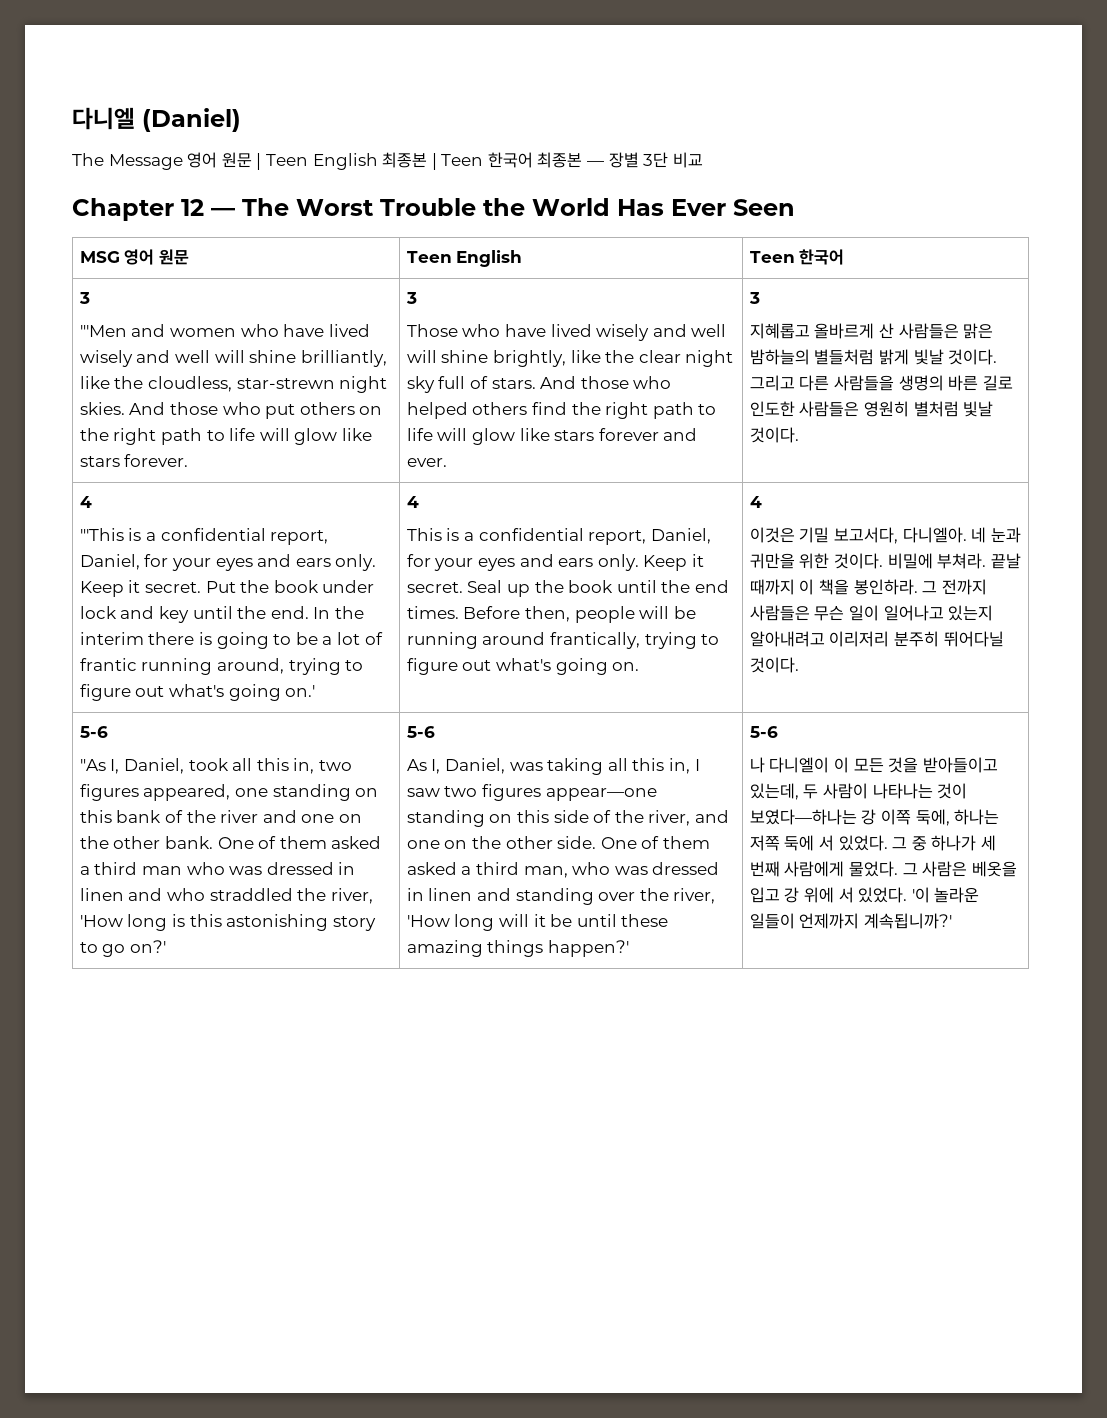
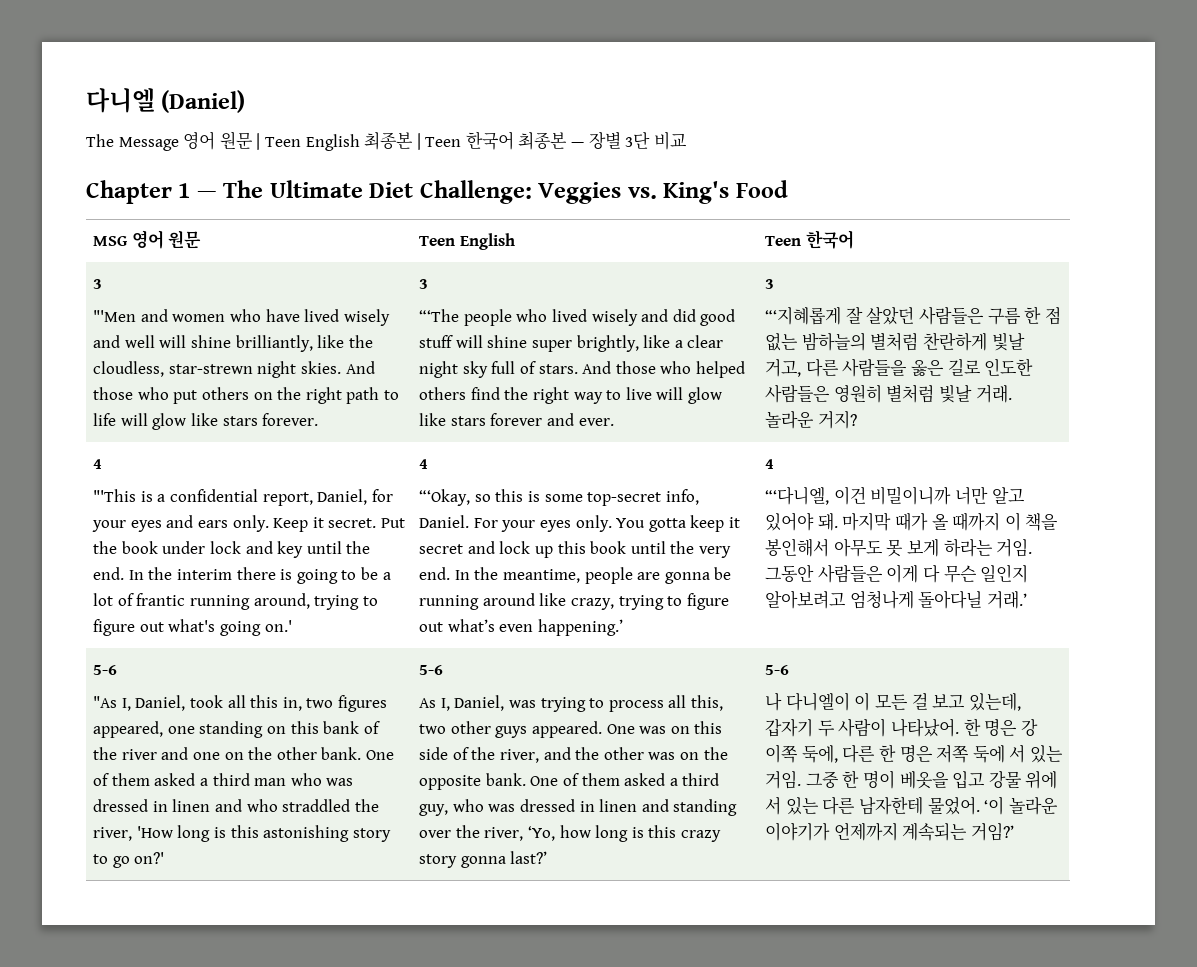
- Chapter 12 — The Worst Trouble the World Has Ever Seen
+ Chapter 1 — The Ultimate Diet Challenge: Veggies vs. King's Food
- Those who have lived wisely and well will shine brightly, like the clear night sky full of stars.
+ “‘The people who lived wisely and did good stuff will shine super brightly, like a clear night sky full of stars.
- And those who helped others find the right path to life will glow like stars forever and ever.
+ And those who helped others find the right way to live will glow like stars forever and ever.
- 지혜롭고 올바르게 산 사람들은 맑은 밤하늘의 별들처럼 밝게 빛날 것이다. 그리고 다른 사람들을 생명의 바른 길로 인도한 사람들은 영원히 별처럼 빛날 것이다.
+ “‘지혜롭게 잘 살았던 사람들은 구름 한 점 없는 밤하늘의 별처럼 찬란하게 빛날 거고, 다른 사람들을 옳은 길로 인도한 사람들은 영원히 별처럼 빛날 거래. 놀라운 거지?
- This is a confidential report, Daniel, for your eyes and ears only. Keep it secret. Seal up the book until the end times. Before then, people will be running around frantically, trying to figure out what's going on. | 4
- 이것은 기밀 보고서다, 다니엘아. 네 눈과 귀만을 위한 것이다. 비밀에 부쳐라. 끝날 때까지 이 책을 봉인하라. 그 전까지 사람들은 무슨 일이 일어나고 있는지 알아내려고 이리저리 분주히 뛰어다닐 것이다.
+ “‘Okay, so this is some top-secret info, Daniel. For your eyes only. You gotta keep it secret and lock up this book until the very end. In the meantime, people are gonna be running around like crazy, trying to figure out what’s even happening.’ | 4
+ “‘다니엘, 이건 비밀이니까 너만 알고 있어야 돼. 마지막 때가 올 때까지 이 책을 봉인해서 아무도 못 보게 하라는 거임. 그동안 사람들은 이게 다 무슨 일인지 알아보려고 엄청나게 돌아다닐 거래.’
- As I, Daniel, was taking all this in, I saw two figures appear—one standing on this side of the river, and one on the other side. One of them asked a third man, who was dressed in linen and standing over the river, 'How long will it be until these amazing things happen?'
+ As I, Daniel, was trying to process all this, two other guys appeared. One was on this side of the river, and the other was on the opposite bank. One of them asked a third guy, who was dressed in linen and standing over the river, ‘Yo, how long is this crazy story gonna last?’
- 나 다니엘이 이 모든 것을 받아들이고 있는데, 두 사람이 나타나는 것이 보였다—하나는 강 이쪽 둑에, 하나는 저쪽 둑에 서 있었다. 그 중 하나가 세 번째 사람에게 물었다. 그 사람은 베옷을 입고 강 위에 서 있었다. '이 놀라운 일들이 언제까지 계속됩니까?'
+ 나 다니엘이 이 모든 걸 보고 있는데, 갑자기 두 사람이 나타났어. 한 명은 강 이쪽 둑에, 다른 한 명은 저쪽 둑에 서 있는 거임. 그중 한 명이 베옷을 입고 강물 위에 서 있는 다른 남자한테 물었어. ‘이 놀라운 이야기가 언제까지 계속되는 거임?’

